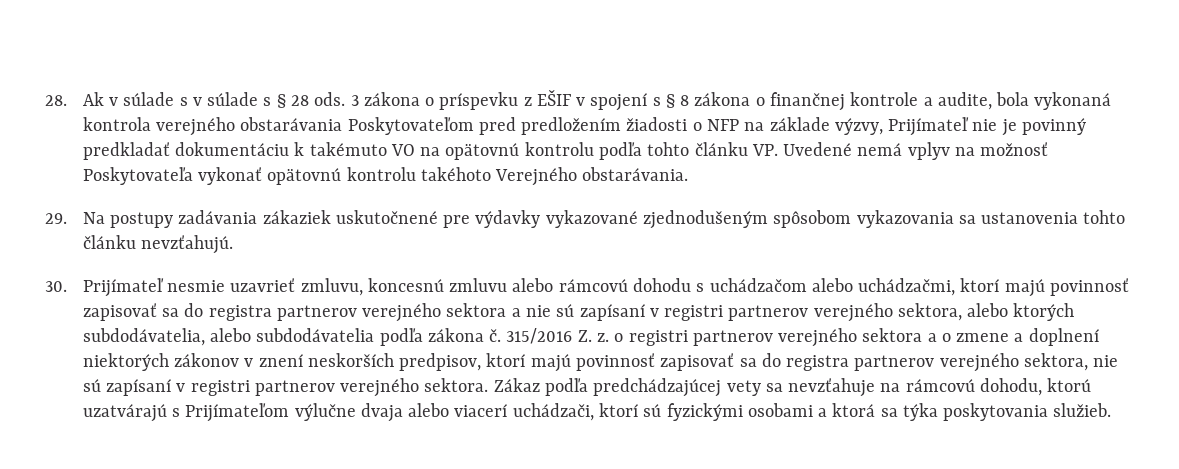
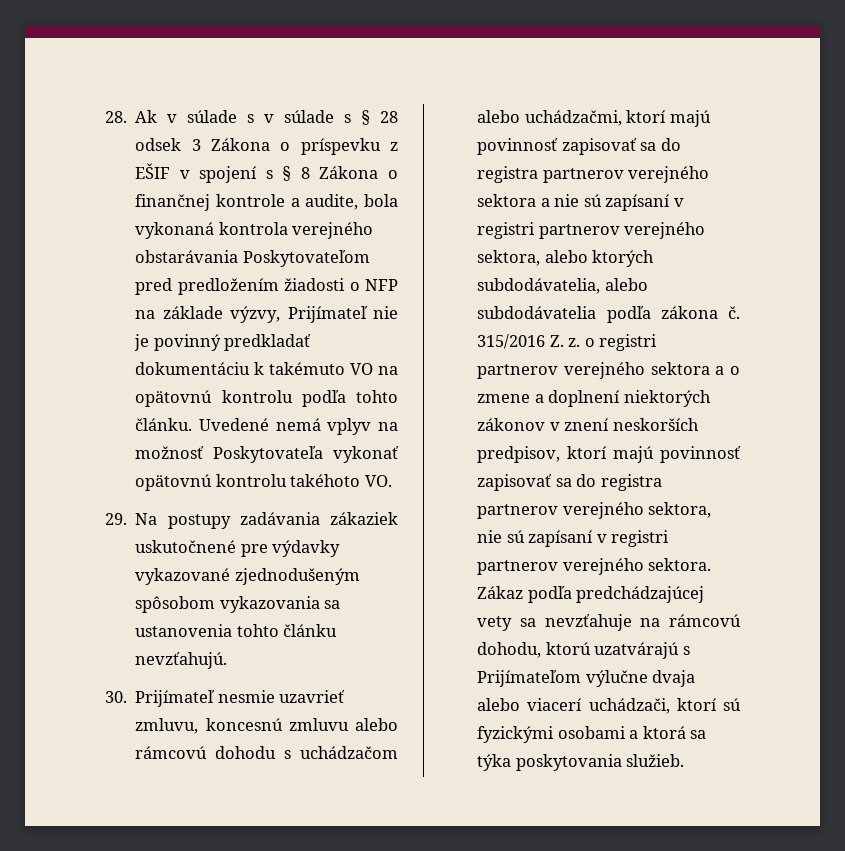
- 28. Ak v súlade s v súlade s § 28 ods. 3 zákona o príspevku z EŠIF v spojení s § 8 zákona o finančnej kontrole a audite, bola vykonaná kontrola verejného obstarávania Poskytovateľom pred predložením žiadosti o NFP na základe výzvy, Prijímateľ nie je povinný predkladať dokumentáciu k takémuto VO na opätovnú kontrolu podľa tohto článku VP. Uvedené nemá vplyv na možnosť Poskytovateľa vykonať opätovnú kontrolu takéhoto Verejného obstarávania.
+ 28. Ak v súlade s v súlade s § 28 odsek 3 Zákona o príspevku z EŠIF v spojení s § 8 Zákona o finančnej kontrole a audite, bola vykonaná kontrola verejného obstarávania Poskytovateľom pred predložením žiadosti o NFP na základe výzvy, Prijímateľ nie je povinný predkladať dokumentáciu k takémuto VO na opätovnú kontrolu podľa tohto článku. Uvedené nemá vplyv na možnosť Poskytovateľa vykonať opätovnú kontrolu takéhoto VO.

